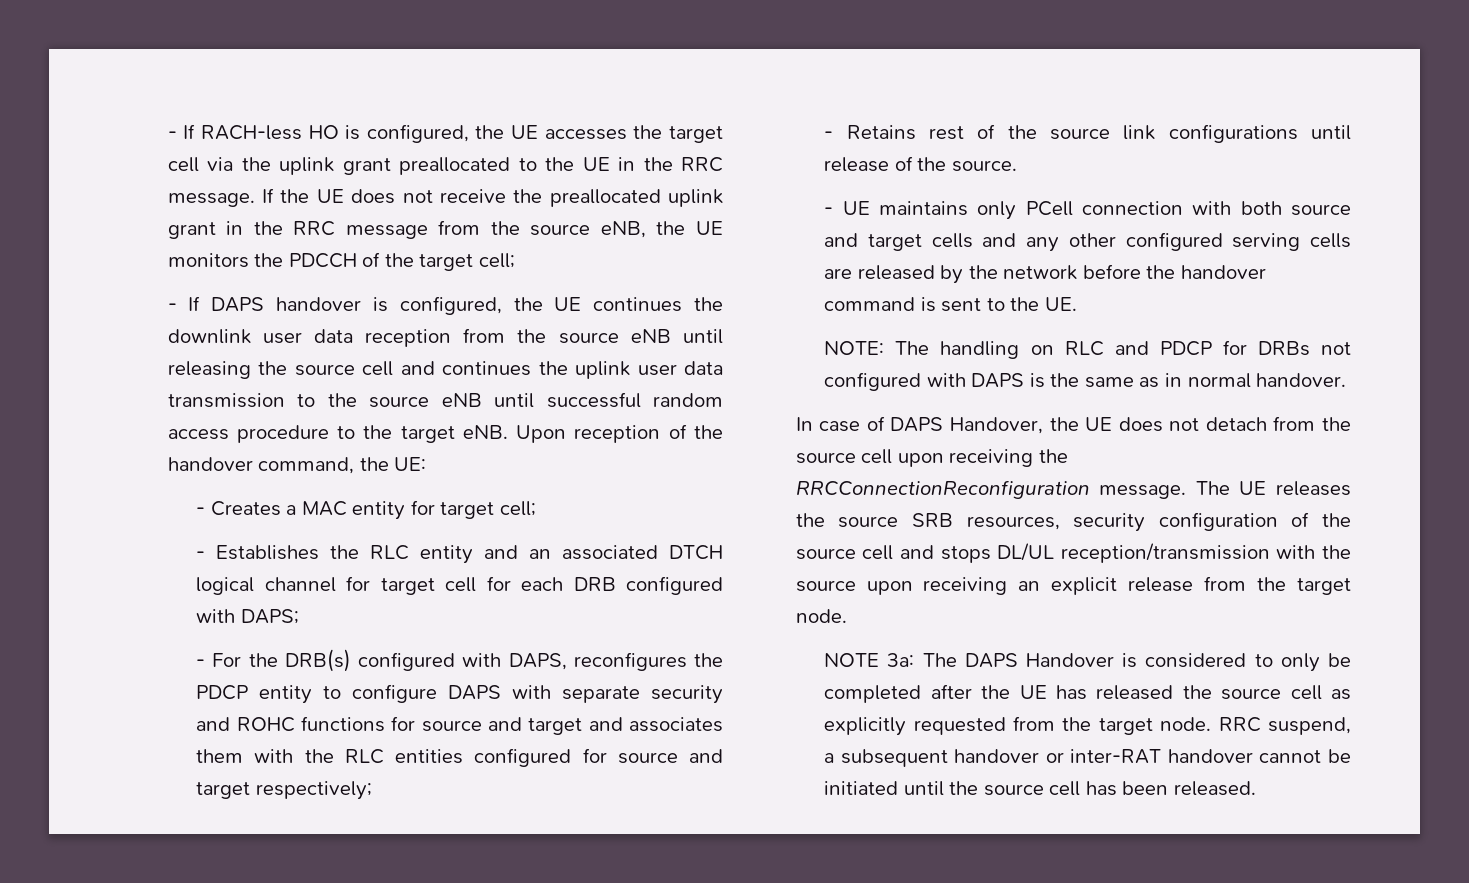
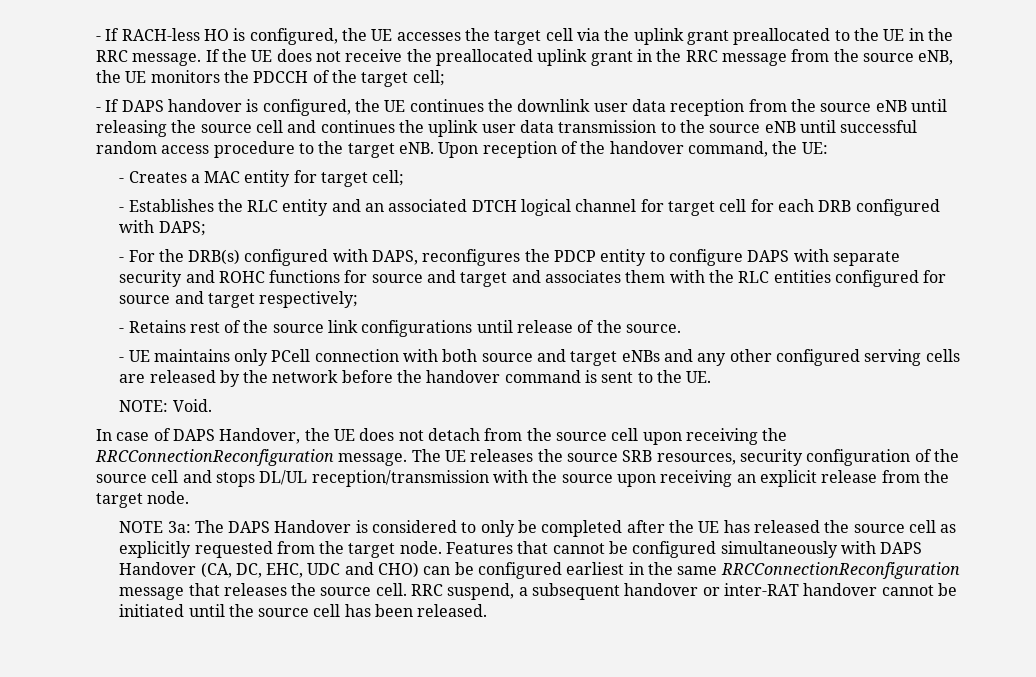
- - UE maintains only PCell connection with both source and target cells and any other configured serving cells are released by the network before the handover command is sent to the UE.
+ - UE maintains only PCell connection with both source and target eNBs and any other configured serving cells are released by the network before the handover command is sent to the UE.
- NOTE: The handling on RLC and PDCP for DRBs not configured with DAPS is the same as in normal handover.
+ NOTE: Void.
+ Features that cannot be configured simultaneously with DAPS Handover (CA, DC, EHC, UDC and CHO) can be configured earliest in the same RRCConnectionReconfiguration message that releases the source cell.

